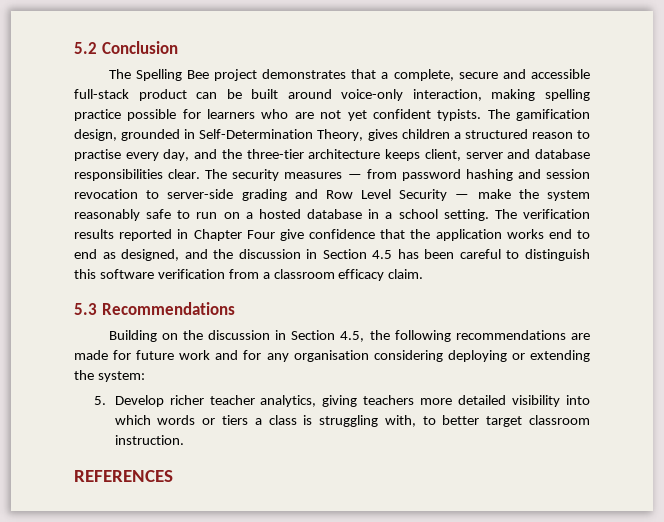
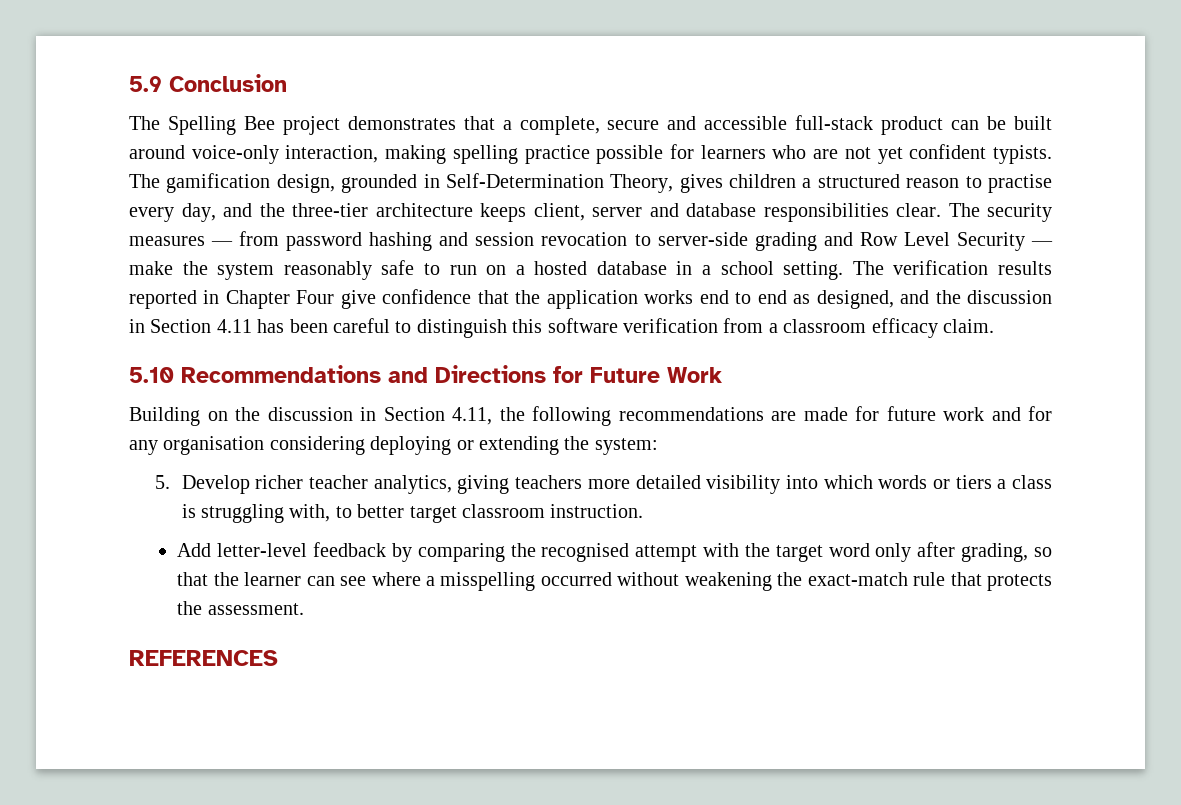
- 5.2 Conclusion
+ 5.9 Conclusion
- The verification results reported in Chapter Four give confidence that the application works end to end as designed, and the discussion in Section 4.5 has been careful to distinguish this software verification from a classroom efficacy claim.
+ The verification results reported in Chapter Four give confidence that the application works end to end as designed, and the discussion in Section 4.11 has been careful to distinguish this software verification from a classroom efficacy claim.
- 5.3 Recommendations
+ 5.10 Recommendations and Directions for Future Work
- Building on the discussion in Section 4.5, the following recommendations are made for future work and for any organisation considering deploying or extending the system:
+ Building on the discussion in Section 4.11, the following recommendations are made for future work and for any organisation considering deploying or extending the system:
+ Add letter-level feedback by comparing the recognised attempt with the target word only after grading, so that the learner can see where a misspelling occurred without weakening the exact-match rule that protects the assessment.

